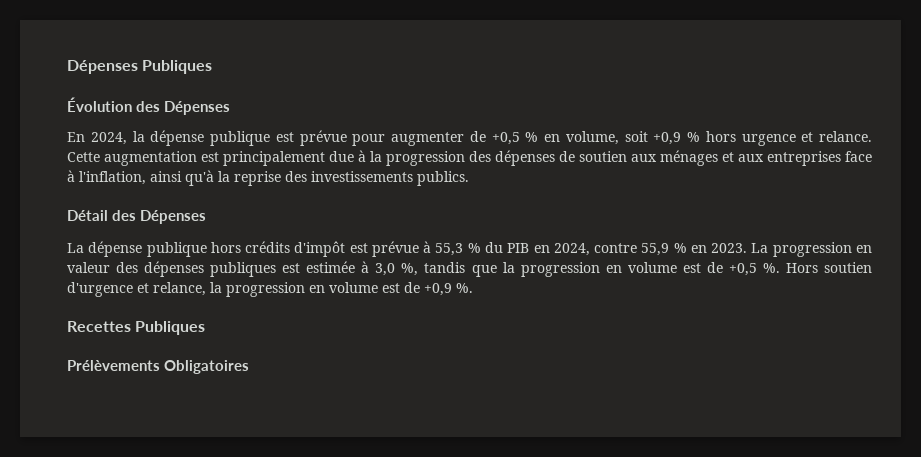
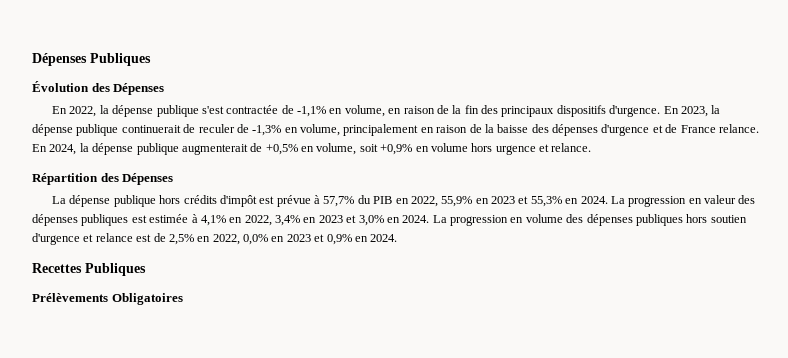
- En 2024, la dépense publique est prévue pour augmenter de +0,5 % en volume, soit +0,9 % hors urgence et relance. Cette augmentation est principalement due à la progression des dépenses de soutien aux ménages et aux entreprises face à l'inflation, ainsi qu'à la reprise des investissements publics.
- Détail des Dépenses
+ En 2022, la dépense publique s'est contractée de -1,1% en volume, en raison de la fin des principaux dispositifs d'urgence. En 2023, la dépense publique continuerait de reculer de -1,3% en volume, principalement en raison de la baisse des dépenses d'urgence et de France relance. En 2024, la dépense publique augmenterait de +0,5% en volume, soit +0,9% en volume hors urgence et relance.
+ Répartition des Dépenses
- La dépense publique hors crédits d'impôt est prévue à 55,3 % du PIB en 2024, contre 55,9 % en 2023.
+ La dépense publique hors crédits d'impôt est prévue à 57,7% du PIB en 2022, 55,9% en 2023 et 55,3% en 2024.
- La progression en valeur des dépenses publiques est estimée à 3,0 %, tandis que la progression en volume est de +0,5 %. Hors soutien d'urgence et relance, la progression en volume est de +0,9 %.
+ La progression en valeur des dépenses publiques est estimée à 4,1% en 2022, 3,4% en 2023 et 3,0% en 2024. La progression en volume des dépenses publiques hors soutien d'urgence et relance est de 2,5% en 2022, 0,0% en 2023 et 0,9% en 2024.

